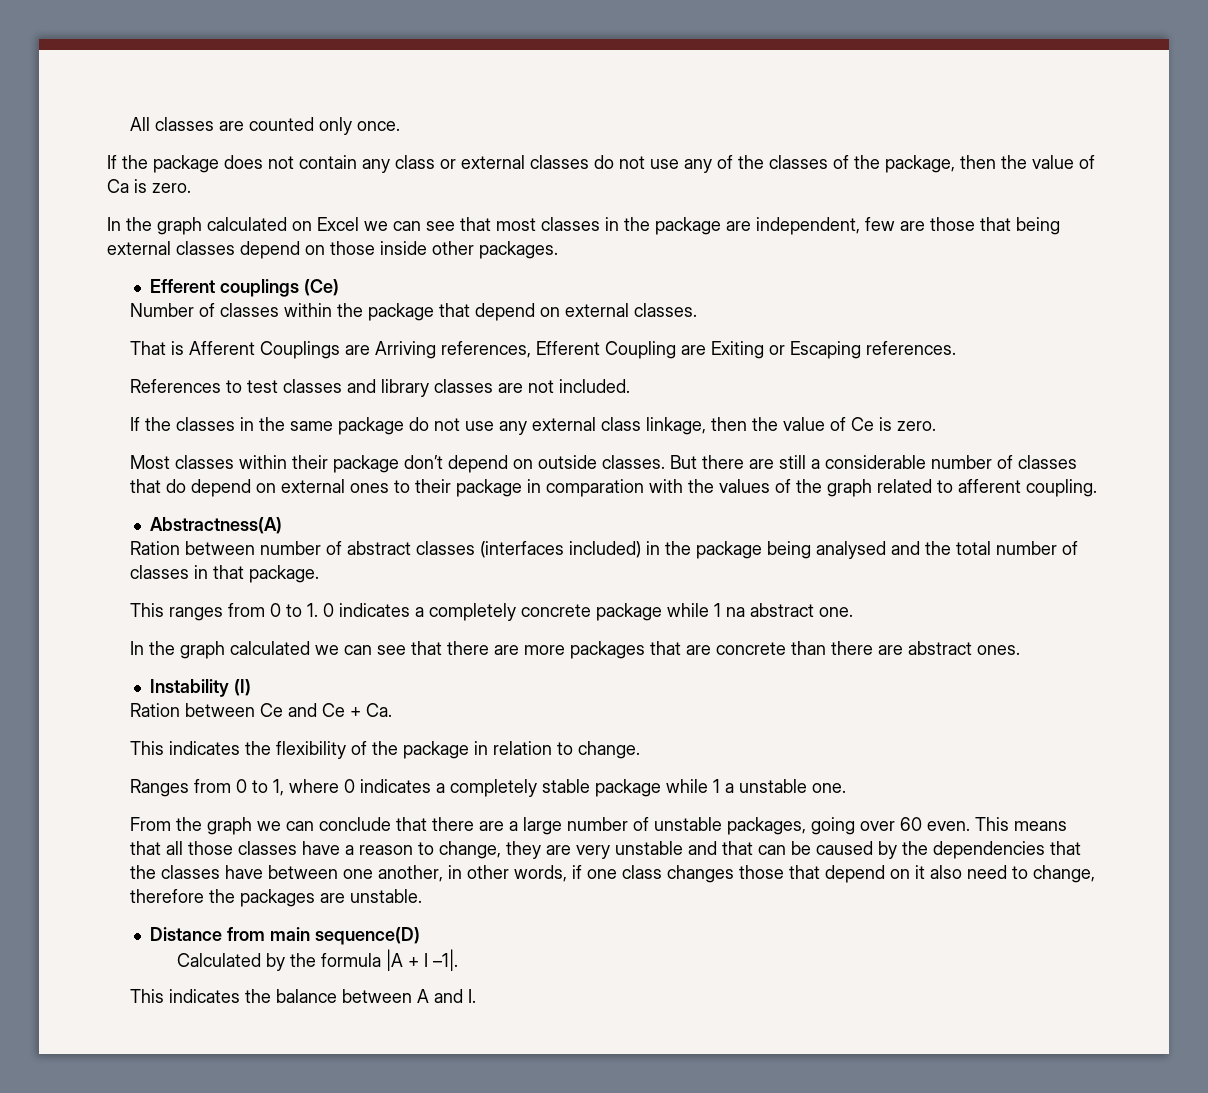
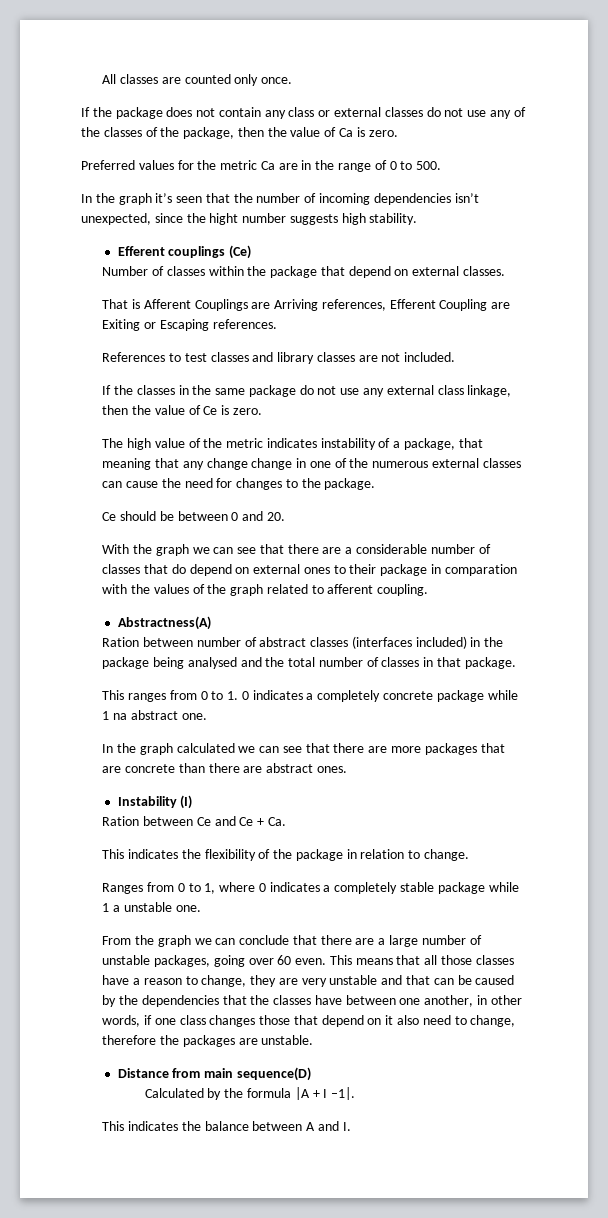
- In the graph calculated on Excel we can see that most classes in the package are independent, few are those that being external classes depend on those inside other packages.
+ Preferred values for the metric Ca are in the range of 0 to 500.
+ In the graph it’s seen that the number of incoming dependencies isn’t unexpected, since the hight number suggests high stability.
- Most classes within their package don’t depend on outside classes. But there are still a considerable number of classes that do depend on external ones to their package in comparation with the values of the graph related to afferent coupling.
+ The high value of the metric indicates instability of a package, that meaning that any change change in one of the numerous external classes can cause the need for changes to the package.
+ Ce should be between 0 and 20.
+ With the graph we can see that there are a considerable number of classes that do depend on external ones to their package in comparation with the values of the graph related to afferent coupling.

